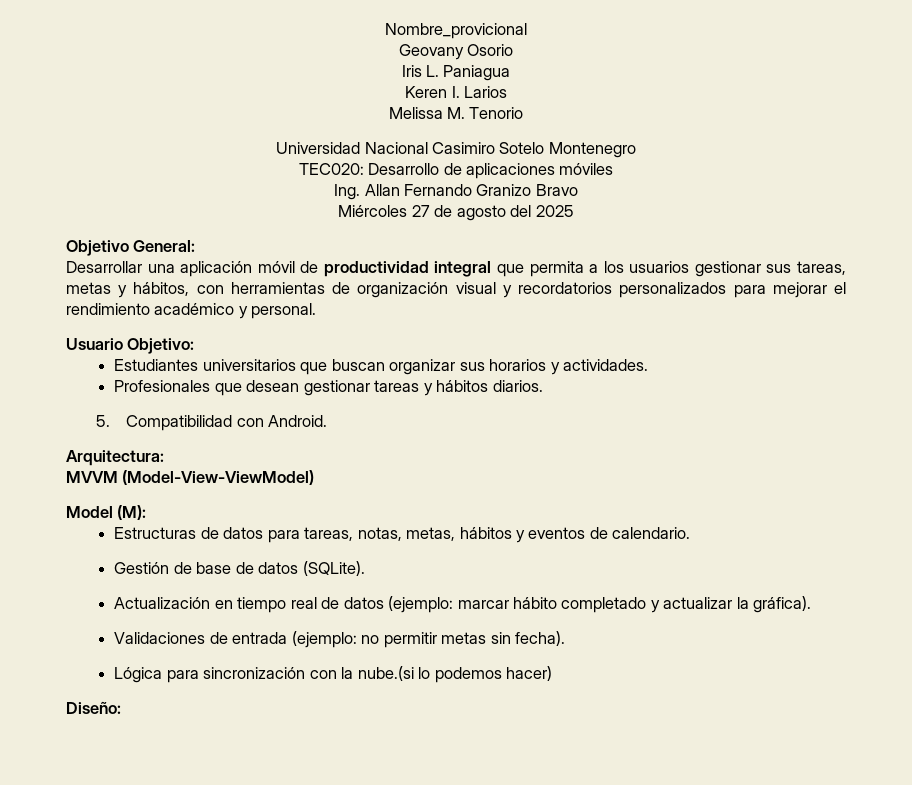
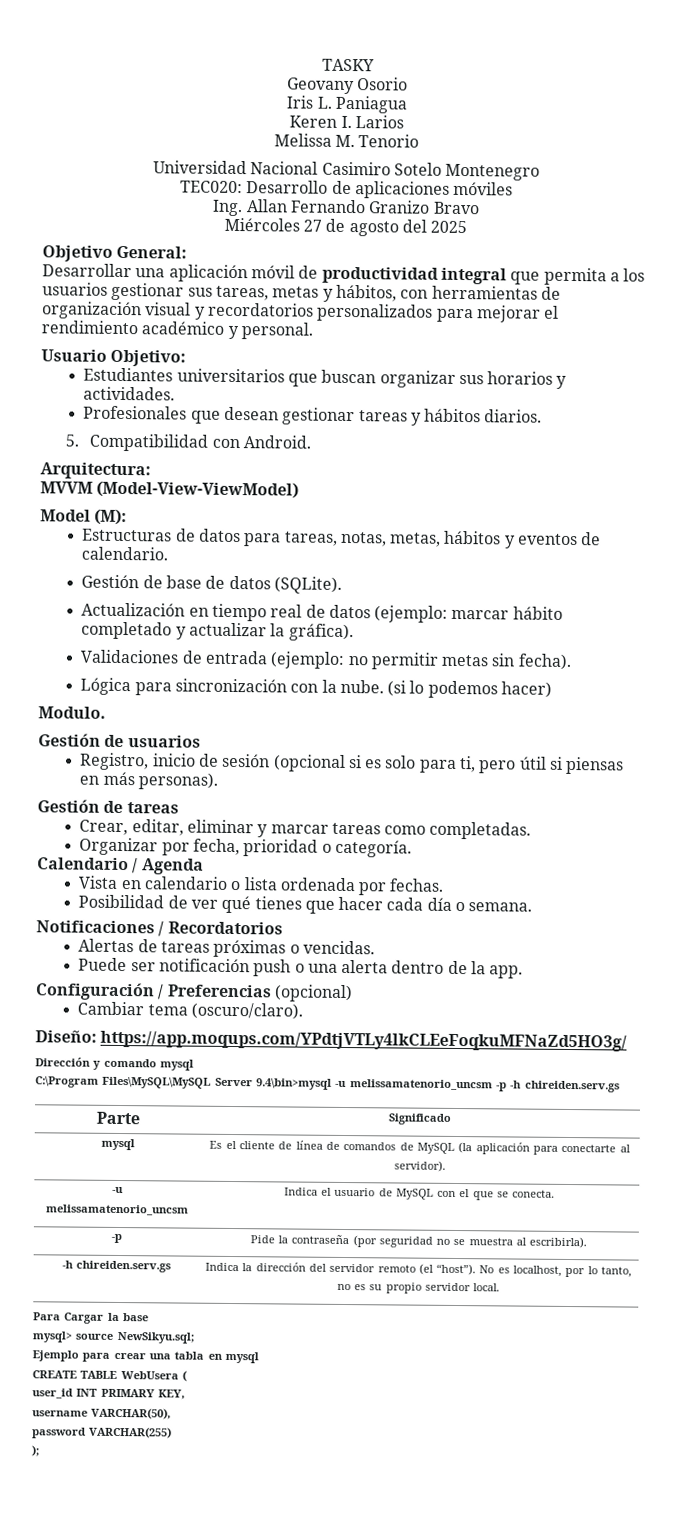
- Nombre_provicional
+ TASKY
- Lógica para sincronización con la nube.(si lo podemos hacer)
+ Lógica para sincronización con la nube. (si lo podemos hacer)
- Diseño:
+ Modulo.
+ Gestión de usuarios
+ Registro, inicio de sesión (opcional si es solo para ti, pero útil si piensas en más personas).
+ Gestión de tareas
+ Crear, editar, eliminar y marcar tareas como completadas.
+ Organizar por fecha, prioridad o categoría.
+ Calendario / Agenda
+ Vista en calendario o lista ordenada por fechas.
+ Posibilidad de ver qué tienes que hacer cada día o semana.
+ Notificaciones / Recordatorios
+ Alertas de tareas próximas o vencidas.
+ Puede ser notificación push o una alerta dentro de la app.
+ Configuración / Preferencias (opcional)
+ Cambiar tema (oscuro/claro).
+ Diseño: https://app.moqups.com/YPdtjVTLy4lkCLEeFoqkuMFNaZd5HO3g/
+ Dirección y comando mysql
+ C:\Program Files\MySQL\MySQL Server 9.4\bin>mysql -u melissamatenorio_uncsm -p -h chireiden.serv.gs
+ Parte | Significado
+ mysql | Es el cliente de línea de comandos de MySQL (la aplicación para conectarte al servidor).
+ -u melissamatenorio_uncsm | Indica el usuario de MySQL con el que se conecta.
+ -p | Pide la contraseña (por seguridad no se muestra al escribirla).
+ -h chireiden.serv.gs | Indica la dirección del servidor remoto (el “host”). No es localhost, por lo tanto, no es su propio servidor local.
+ Para Cargar la base
+ mysql> source NewSikyu.sql;
+ Ejemplo para crear una tabla en mysql
+ CREATE TABLE WebUsera (
+ user_id INT PRIMARY KEY,
+ username VARCHAR(50),
+ password VARCHAR(255)
+ );

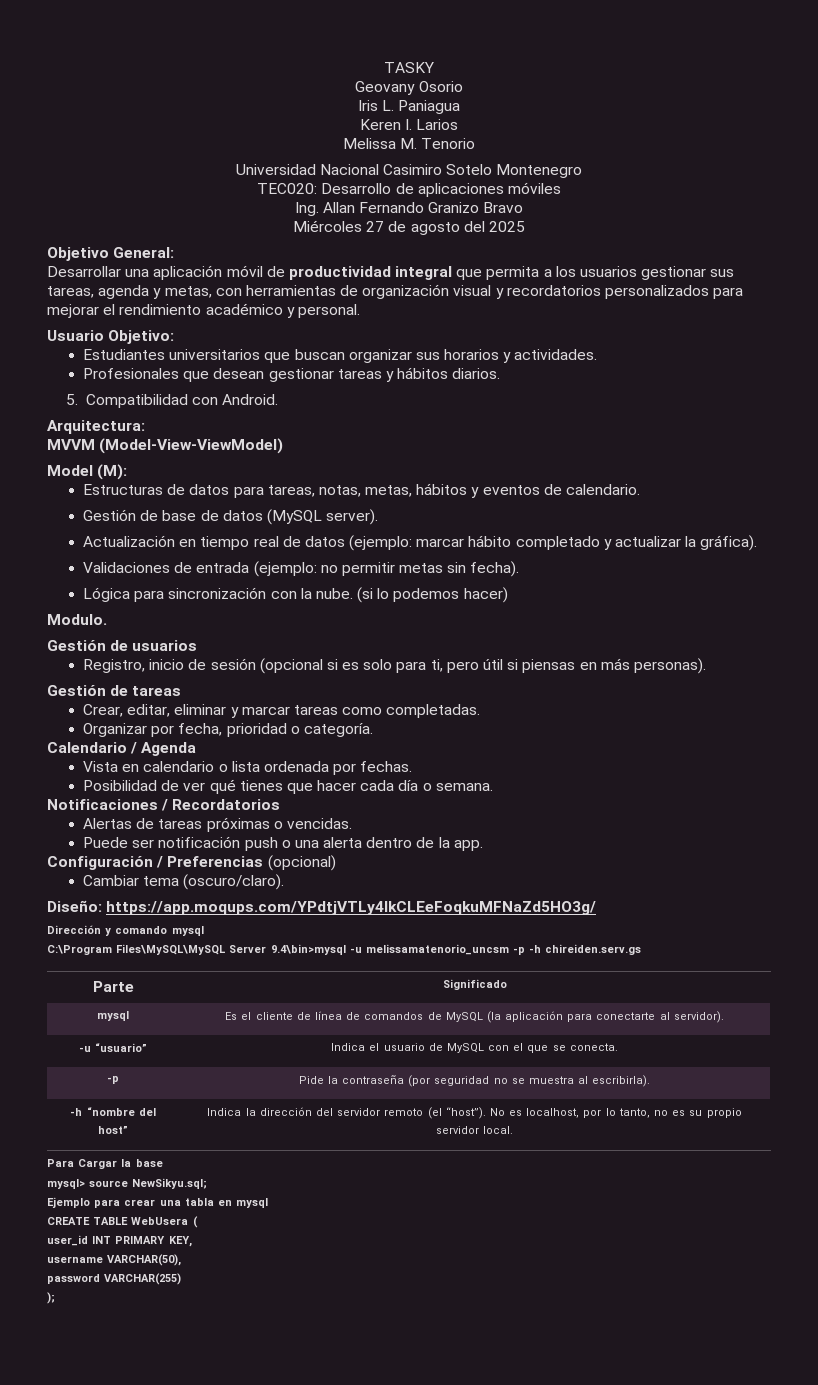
- Desarrollar una aplicación móvil de productividad integral que permita a los usuarios gestionar sus tareas, metas y hábitos, con herramientas de organización visual y recordatorios personalizados para mejorar el rendimiento académico y personal.
+ Desarrollar una aplicación móvil de productividad integral que permita a los usuarios gestionar sus tareas, agenda y metas, con herramientas de organización visual y recordatorios personalizados para mejorar el rendimiento académico y personal.
- Gestión de base de datos (SQLite).
+ Gestión de base de datos (MySQL server).
- -u melissamatenorio_uncsm | Indica el usuario de MySQL con el que se conecta.
+ -u “usuario” | Indica el usuario de MySQL con el que se conecta.
- -h chireiden.serv.gs | Indica la dirección del servidor remoto (el “host”). No es localhost, por lo tanto, no es su propio servidor local.
+ -h “nombre del host” | Indica la dirección del servidor remoto (el “host”). No es localhost, por lo tanto, no es su propio servidor local.

